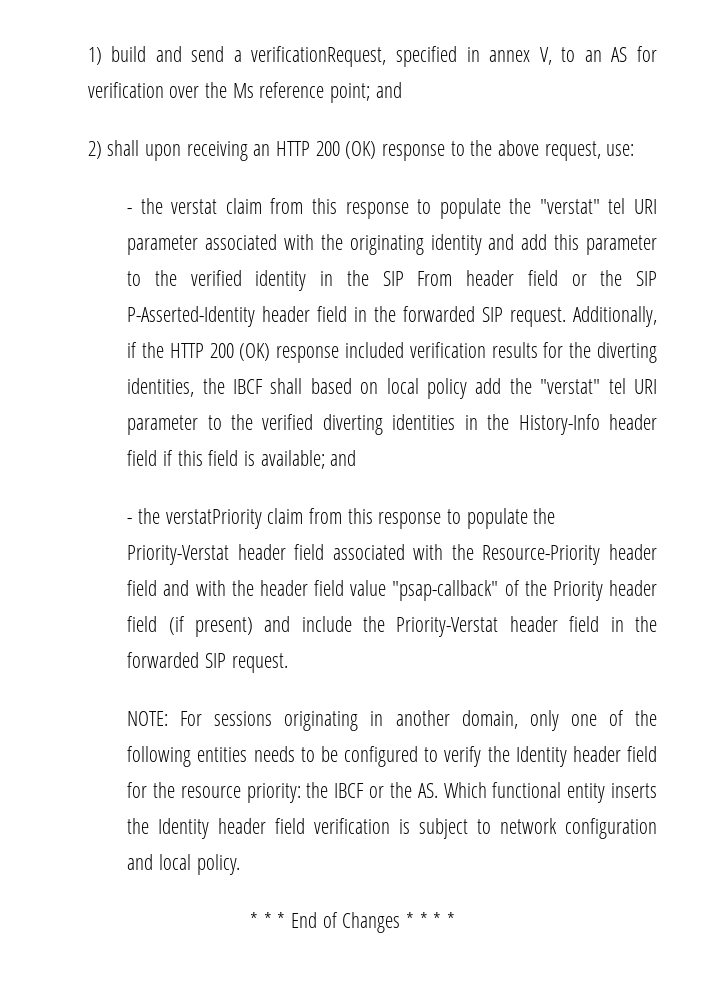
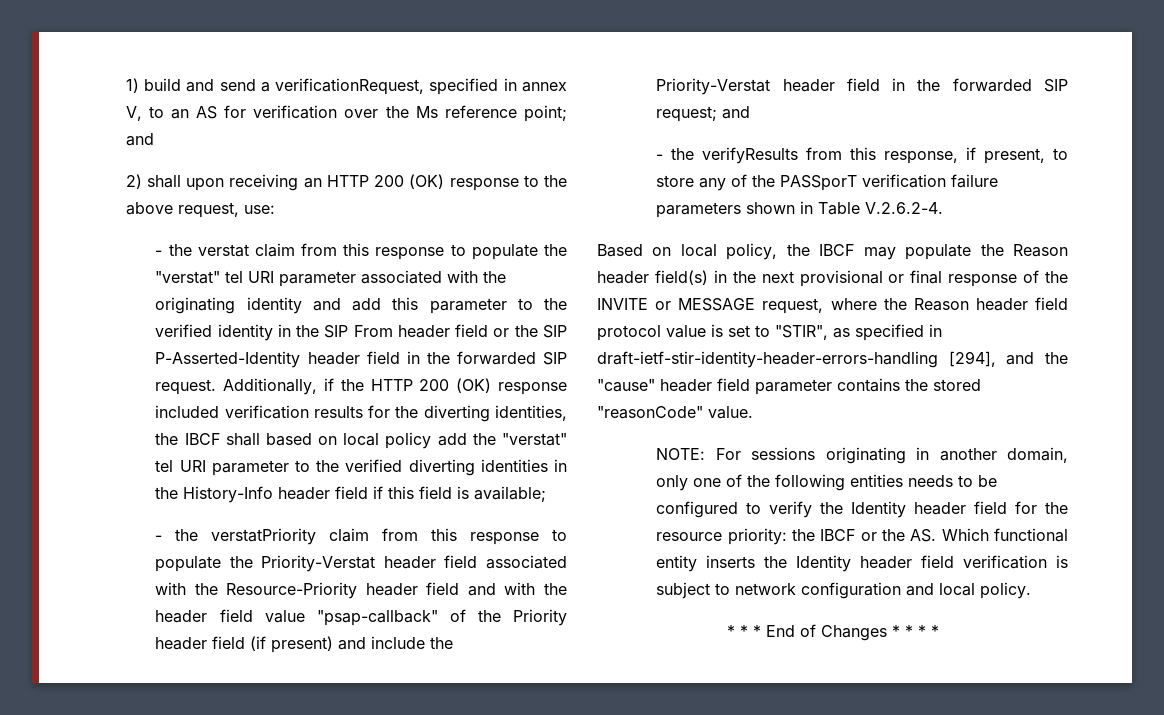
- Additionally, if the HTTP 200 (OK) response included verification results for the diverting identities, the IBCF shall based on local policy add the "verstat" tel URI parameter to the verified diverting identities in the History-Info header field if this field is available; and
+ Additionally, if the HTTP 200 (OK) response included verification results for the diverting identities, the IBCF shall based on local policy add the "verstat" tel URI parameter to the verified diverting identities in the History-Info header field if this field is available;
- - the verstatPriority claim from this response to populate the Priority-Verstat header field associated with the Resource-Priority header field and with the header field value "psap-callback" of the Priority header field (if present) and include the Priority-Verstat header field in the forwarded SIP request.
+ - the verstatPriority claim from this response to populate the Priority-Verstat header field associated with the Resource-Priority header field and with the header field value "psap-callback" of the Priority header field (if present) and include the Priority-Verstat header field in the forwarded SIP request; and
+ - the verifyResults from this response, if present, to store any of the PASSporT verification failure parameters shown in Table V.2.6.2-4.
+ Based on local policy, the IBCF may populate the Reason header field(s) in the next provisional or final response of the INVITE or MESSAGE request, where the Reason header field protocol value is set to "STIR", as specified in draft-ietf-stir-identity-header-errors-handling [294], and the "cause" header field parameter contains the stored "reasonCode" value.

